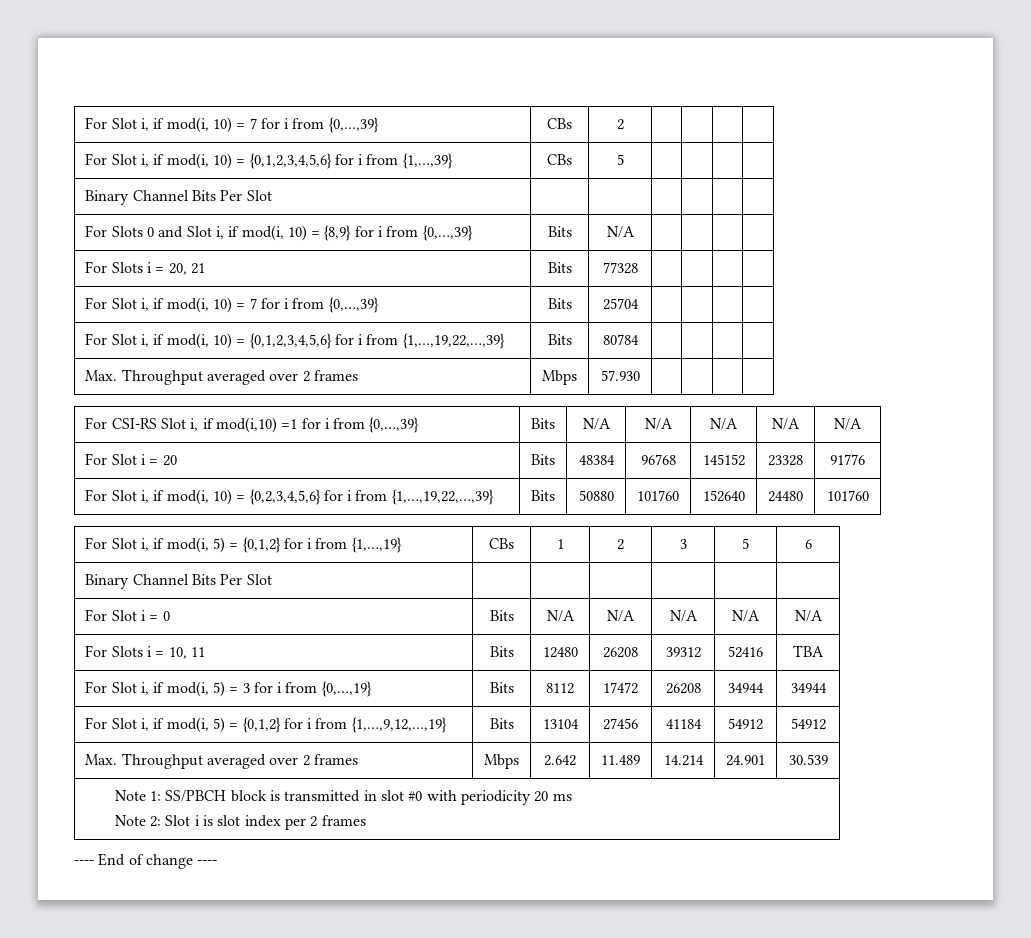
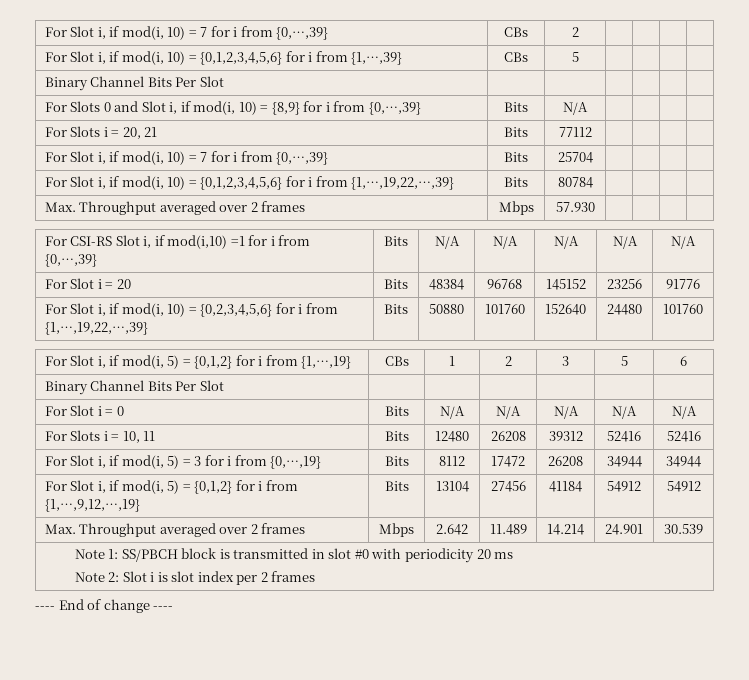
- For Slots i = 20, 21 | Bits | 77328 | | | |
+ For Slots i = 20, 21 | Bits | 77112 | | | |
- For Slot i = 20 | Bits | 48384 | 96768 | 145152 | 23328 | 91776
+ For Slot i = 20 | Bits | 48384 | 96768 | 145152 | 23256 | 91776
- For Slots i = 10, 11 | Bits | 12480 | 26208 | 39312 | 52416 | TBA
+ For Slots i = 10, 11 | Bits | 12480 | 26208 | 39312 | 52416 | 52416

